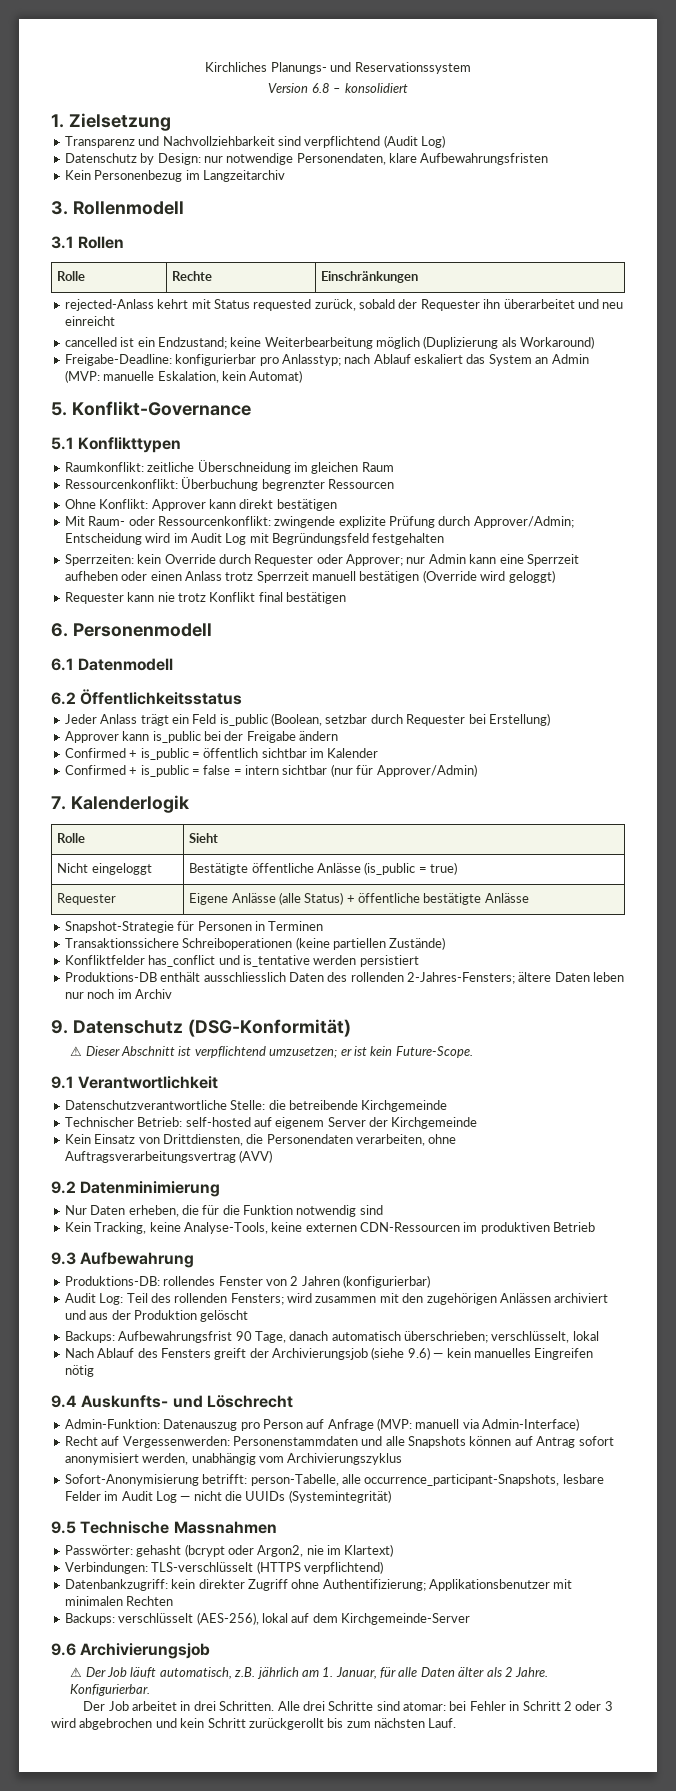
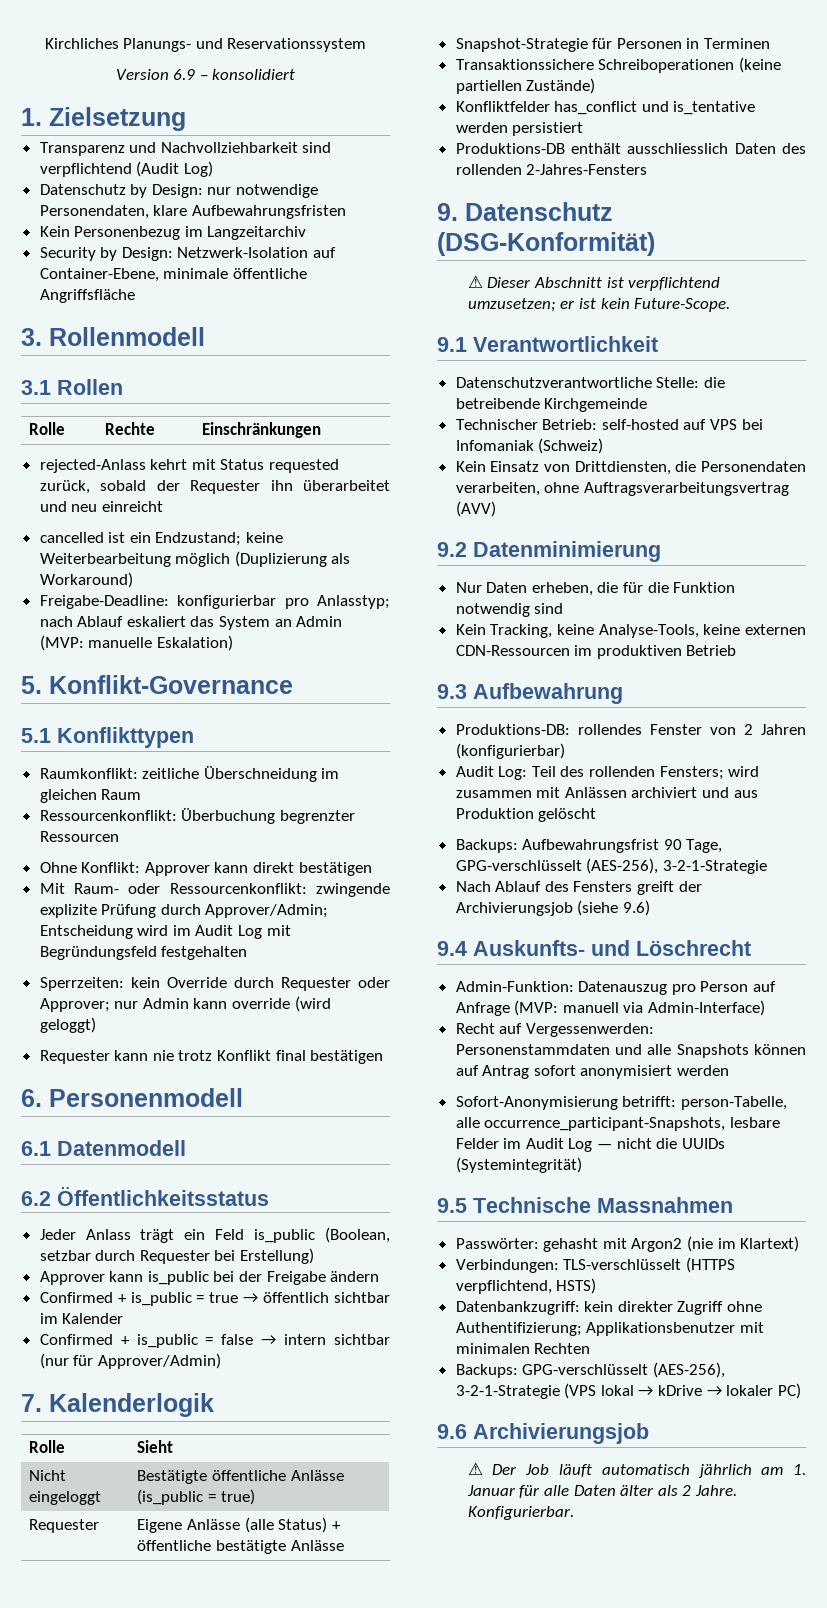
- Version 6.8 – konsolidiert
+ Version 6.9 – konsolidiert
+ Security by Design: Netzwerk-Isolation auf Container-Ebene, minimale öffentliche Angriffsfläche
- Freigabe-Deadline: konfigurierbar pro Anlasstyp; nach Ablauf eskaliert das System an Admin (MVP: manuelle Eskalation, kein Automat)
+ Freigabe-Deadline: konfigurierbar pro Anlasstyp; nach Ablauf eskaliert das System an Admin (MVP: manuelle Eskalation)
- Sperrzeiten: kein Override durch Requester oder Approver; nur Admin kann eine Sperrzeit aufheben oder einen Anlass trotz Sperrzeit manuell bestätigen (Override wird geloggt)
+ Sperrzeiten: kein Override durch Requester oder Approver; nur Admin kann override (wird geloggt)
- Confirmed + is_public = öffentlich sichtbar im Kalender
+ Confirmed + is_public = true → öffentlich sichtbar im Kalender
- Confirmed + is_public = false = intern sichtbar (nur für Approver/Admin)
+ Confirmed + is_public = false → intern sichtbar (nur für Approver/Admin)
- Produktions-DB enthält ausschliesslich Daten des rollenden 2-Jahres-Fensters; ältere Daten leben nur noch im Archiv
+ Produktions-DB enthält ausschliesslich Daten des rollenden 2-Jahres-Fensters
- Technischer Betrieb: self-hosted auf eigenem Server der Kirchgemeinde
+ Technischer Betrieb: self-hosted auf VPS bei Infomaniak (Schweiz)
- Audit Log: Teil des rollenden Fensters; wird zusammen mit den zugehörigen Anlässen archiviert und aus der Produktion gelöscht
+ Audit Log: Teil des rollenden Fensters; wird zusammen mit Anlässen archiviert und aus Produktion gelöscht
- Backups: Aufbewahrungsfrist 90 Tage, danach automatisch überschrieben; verschlüsselt, lokal
+ Backups: Aufbewahrungsfrist 90 Tage, GPG-verschlüsselt (AES-256), 3-2-1-Strategie
- Nach Ablauf des Fensters greift der Archivierungsjob (siehe 9.6) — kein manuelles Eingreifen nötig
+ Nach Ablauf des Fensters greift der Archivierungsjob (siehe 9.6)
- Recht auf Vergessenwerden: Personenstammdaten und alle Snapshots können auf Antrag sofort anonymisiert werden, unabhängig vom Archivierungszyklus
+ Recht auf Vergessenwerden: Personenstammdaten und alle Snapshots können auf Antrag sofort anonymisiert werden
- Passwörter: gehasht (bcrypt oder Argon2, nie im Klartext)
+ Passwörter: gehasht mit Argon2 (nie im Klartext)
- Verbindungen: TLS-verschlüsselt (HTTPS verpflichtend)
+ Verbindungen: TLS-verschlüsselt (HTTPS verpflichtend, HSTS)
- Backups: verschlüsselt (AES-256), lokal auf dem Kirchgemeinde-Server
+ Backups: GPG-verschlüsselt (AES-256), 3-2-1-Strategie (VPS lokal → kDrive → lokaler PC)
- ⚠ Der Job läuft automatisch, z.B. jährlich am 1. Januar, für alle Daten älter als 2 Jahre.
+ ⚠ Der Job läuft automatisch jährlich am 1. Januar für alle Daten älter als 2 Jahre.
- Der Job arbeitet in drei Schritten. Alle drei Schritte sind atomar: bei Fehler in Schritt 2 oder 3 wird abgebrochen und kein Schritt zurückgerollt bis zum nächsten Lauf.

